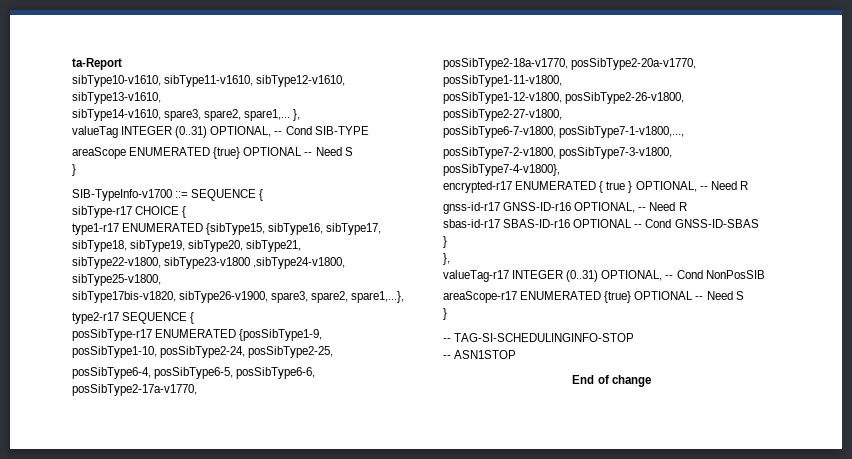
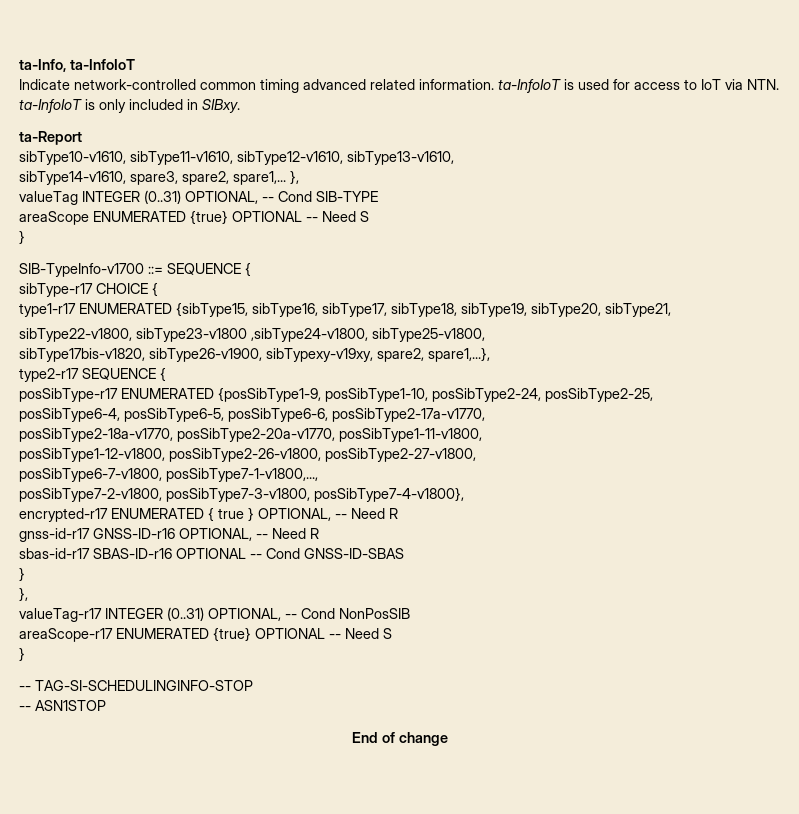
+ ta-Info, ta-InfoIoT
+ Indicate network-controlled common timing advanced related information. ta-InfoIoT is used for access to IoT via NTN. ta-InfoIoT is only included in SIBxy.
- sibType17bis-v1820, sibType26-v1900, spare3, spare2, spare1,...},
+ sibType17bis-v1820, sibType26-v1900, sibTypexy-v19xy, spare2, spare1,...},

